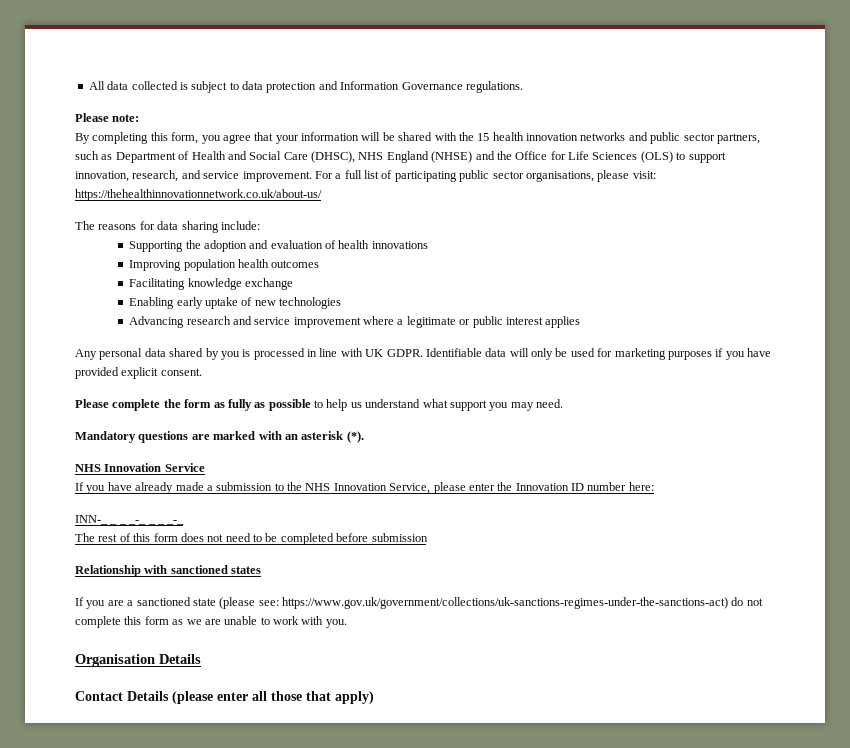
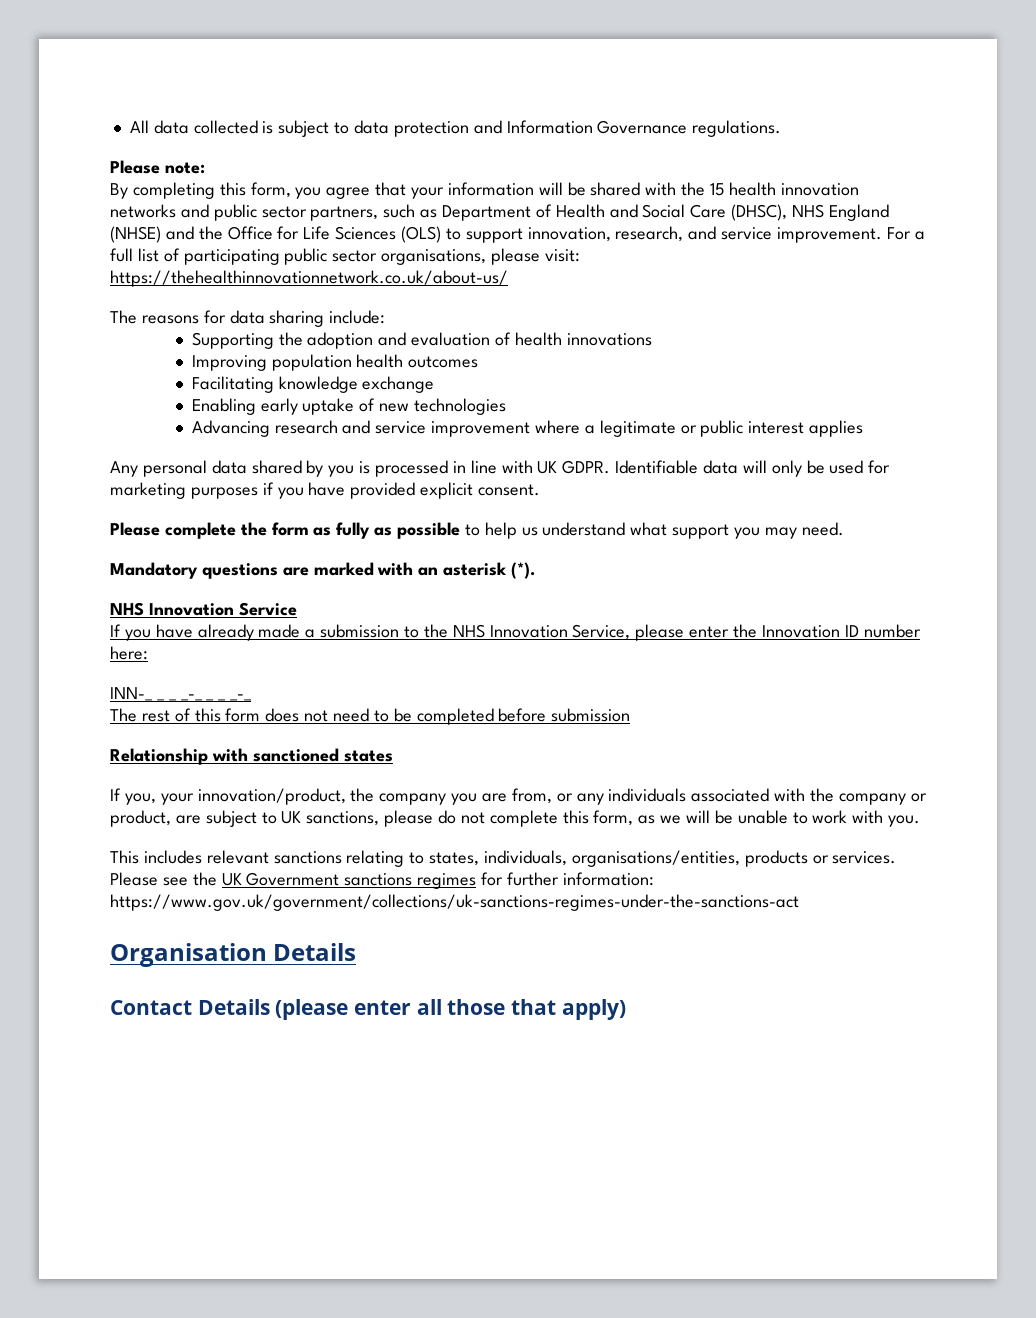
- If you are a sanctioned state (please see: https://www.gov.uk/government/collections/uk-sanctions-regimes-under-the-sanctions-act) do not complete this form as we are unable to work with you.
+ If you, your innovation/product, the company you are from, or any individuals associated with the company or product, are subject to UK sanctions, please do not complete this form, as we will be unable to work with you.
+ This includes relevant sanctions relating to states, individuals, organisations/entities, products or services. Please see the UK Government sanctions regimes for further information: https://www.gov.uk/government/collections/uk-sanctions-regimes-under-the-sanctions-act

